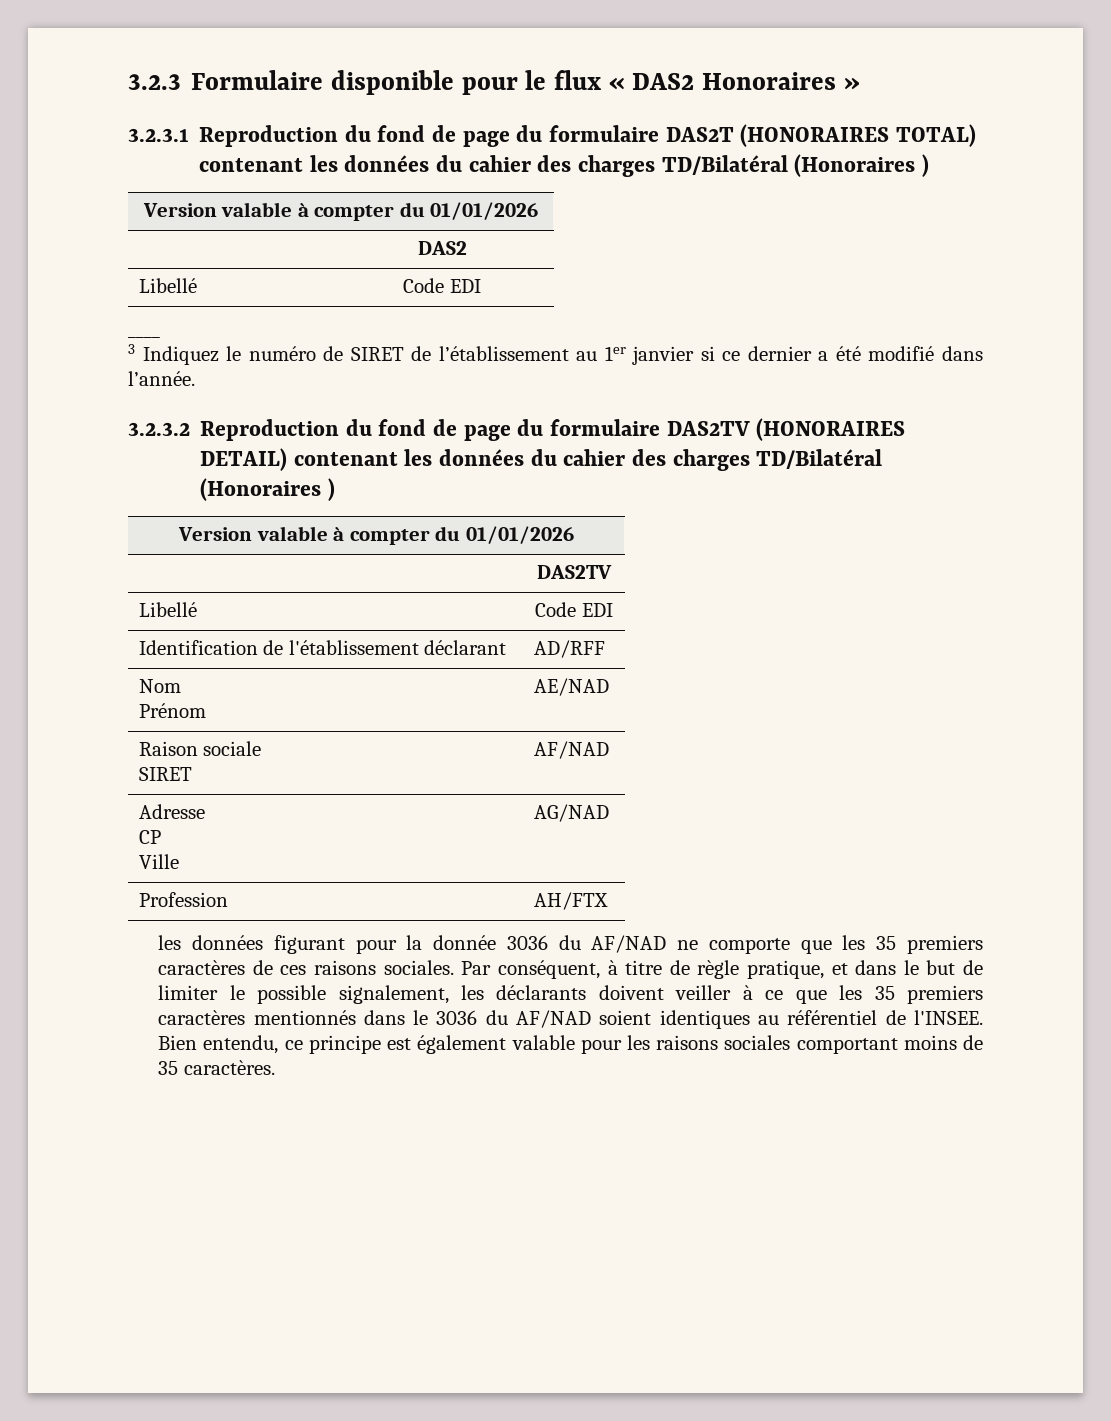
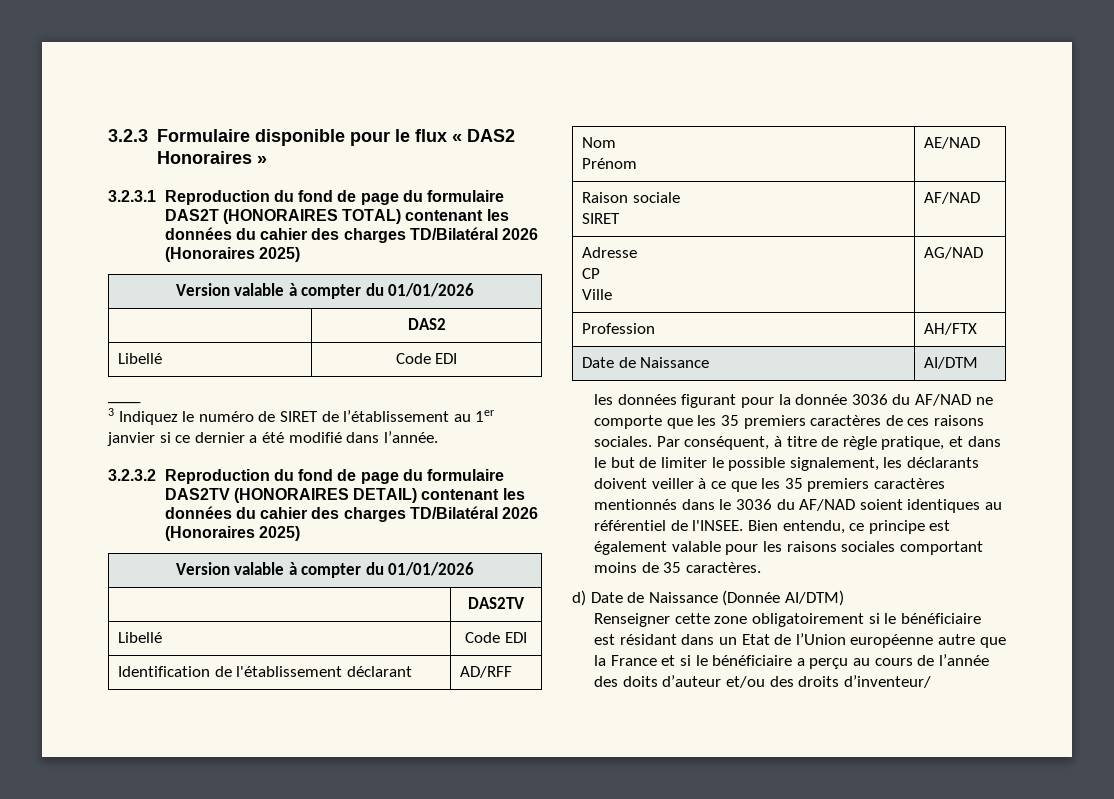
- 3.2.3.1 Reproduction du fond de page du formulaire DAS2T (HONORAIRES TOTAL) contenant les données du cahier des charges TD/Bilatéral (Honoraires )
+ 3.2.3.1 Reproduction du fond de page du formulaire DAS2T (HONORAIRES TOTAL) contenant les données du cahier des charges TD/Bilatéral 2026 (Honoraires 2025)
- 3.2.3.2 Reproduction du fond de page du formulaire DAS2TV (HONORAIRES DETAIL) contenant les données du cahier des charges TD/Bilatéral (Honoraires )
+ 3.2.3.2 Reproduction du fond de page du formulaire DAS2TV (HONORAIRES DETAIL) contenant les données du cahier des charges TD/Bilatéral 2026 (Honoraires 2025)
+ Date de Naissance | AI/DTM
+ d) Date de Naissance (Donnée AI/DTM)
+ Renseigner cette zone obligatoirement si le bénéficiaire est résidant dans un Etat de l’Union européenne autre que la France et si le bénéficiaire a perçu au cours de l’année des doits d’auteur et/ou des droits d’inventeur/

